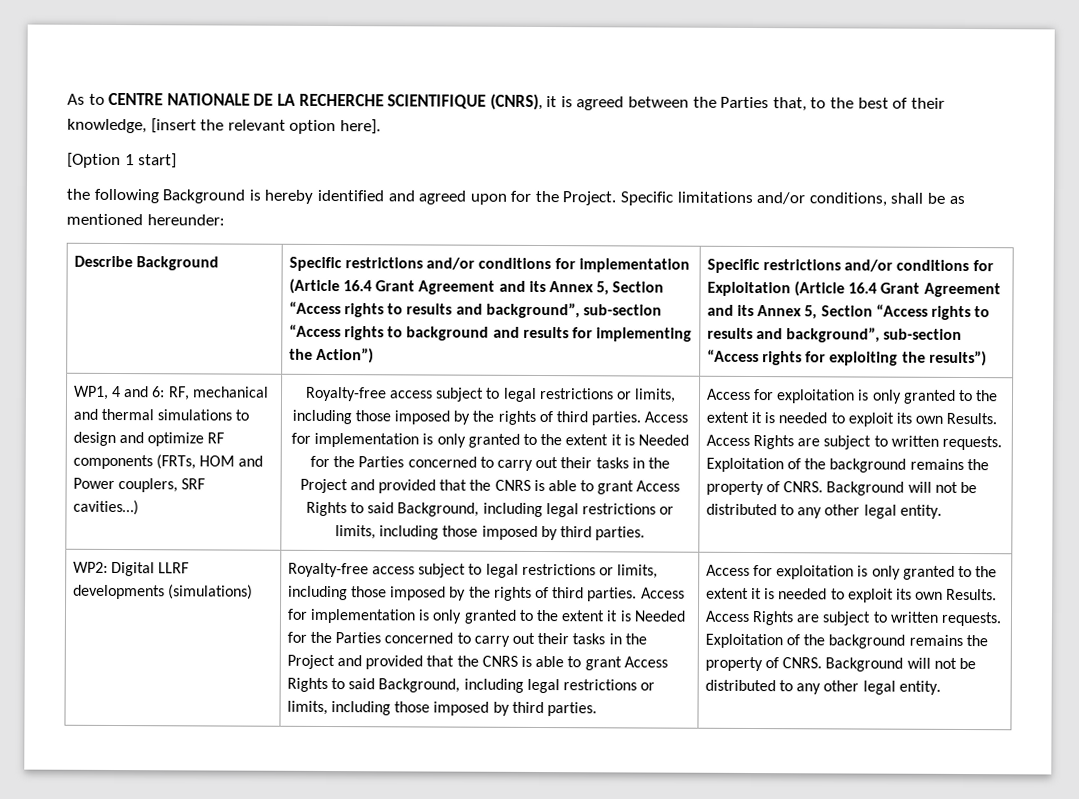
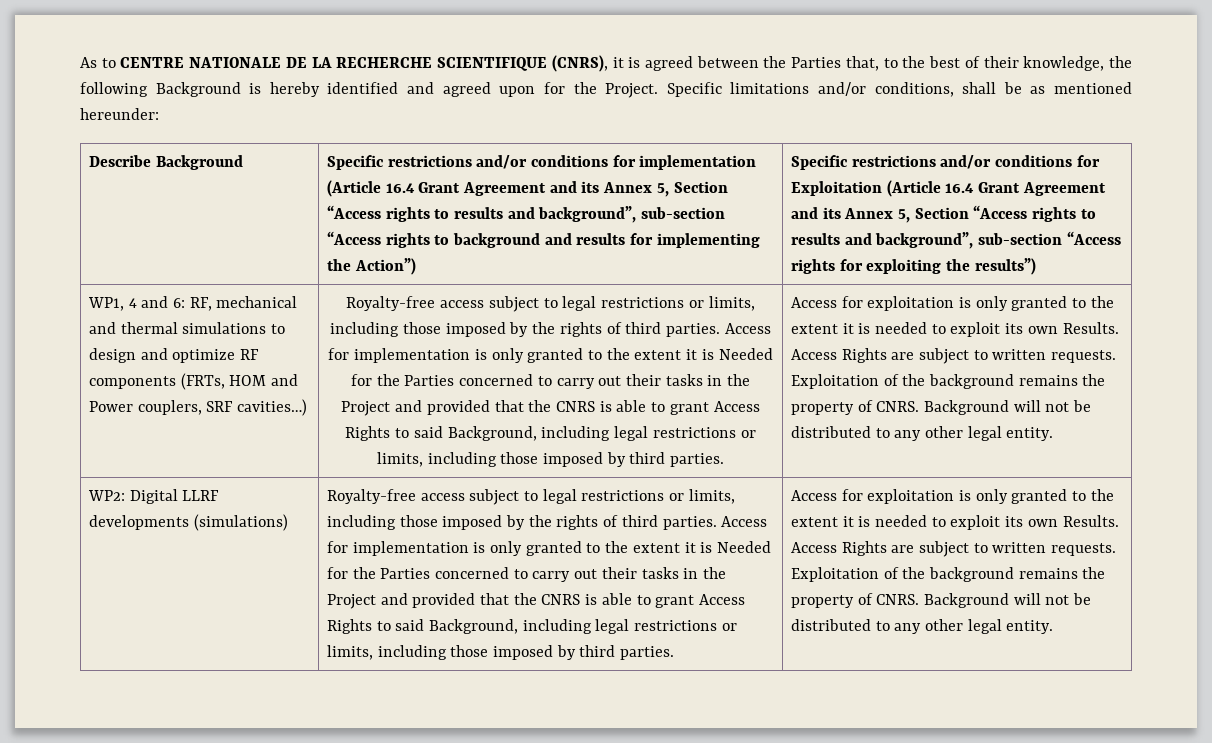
- As to CENTRE NATIONALE DE LA RECHERCHE SCIENTIFIQUE (CNRS), it is agreed between the Parties that, to the best of their knowledge, [insert the relevant option here].
- [Option 1 start]
- the following Background is hereby identified and agreed upon for the Project.
+ As to CENTRE NATIONALE DE LA RECHERCHE SCIENTIFIQUE (CNRS), it is agreed between the Parties that, to the best of their knowledge, the following Background is hereby identified and agreed upon for the Project.

